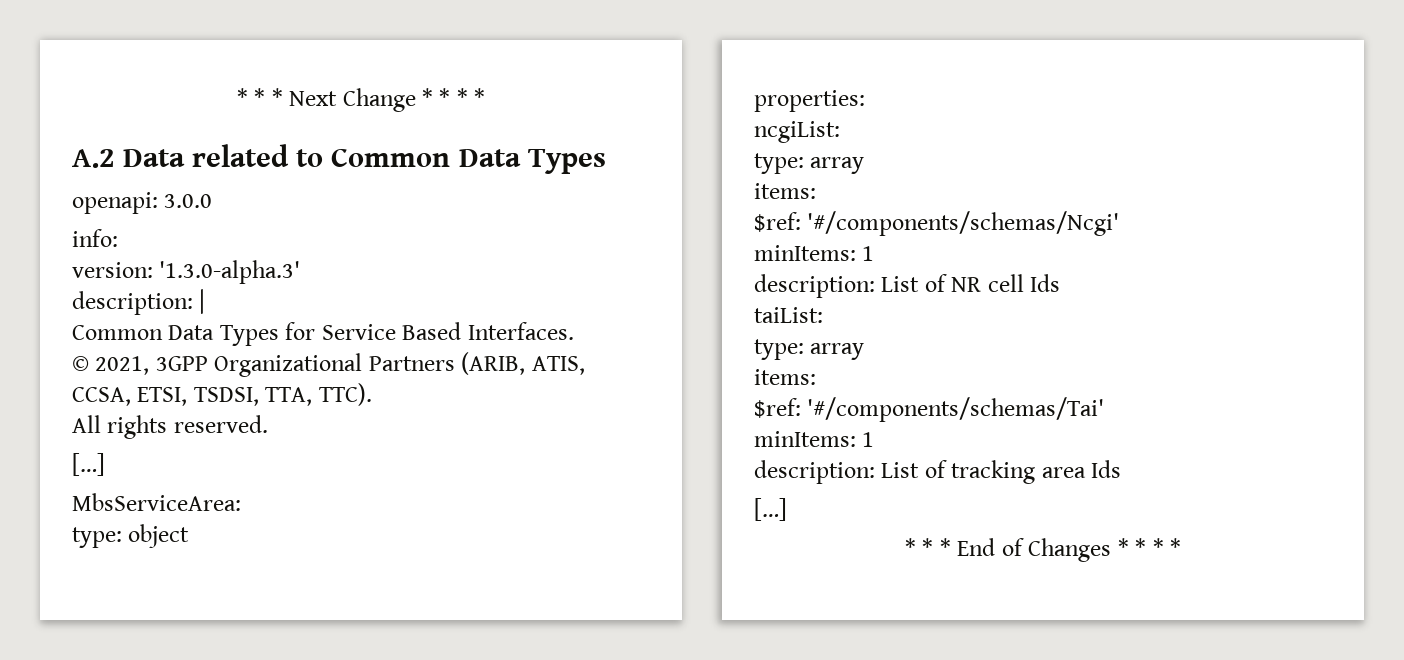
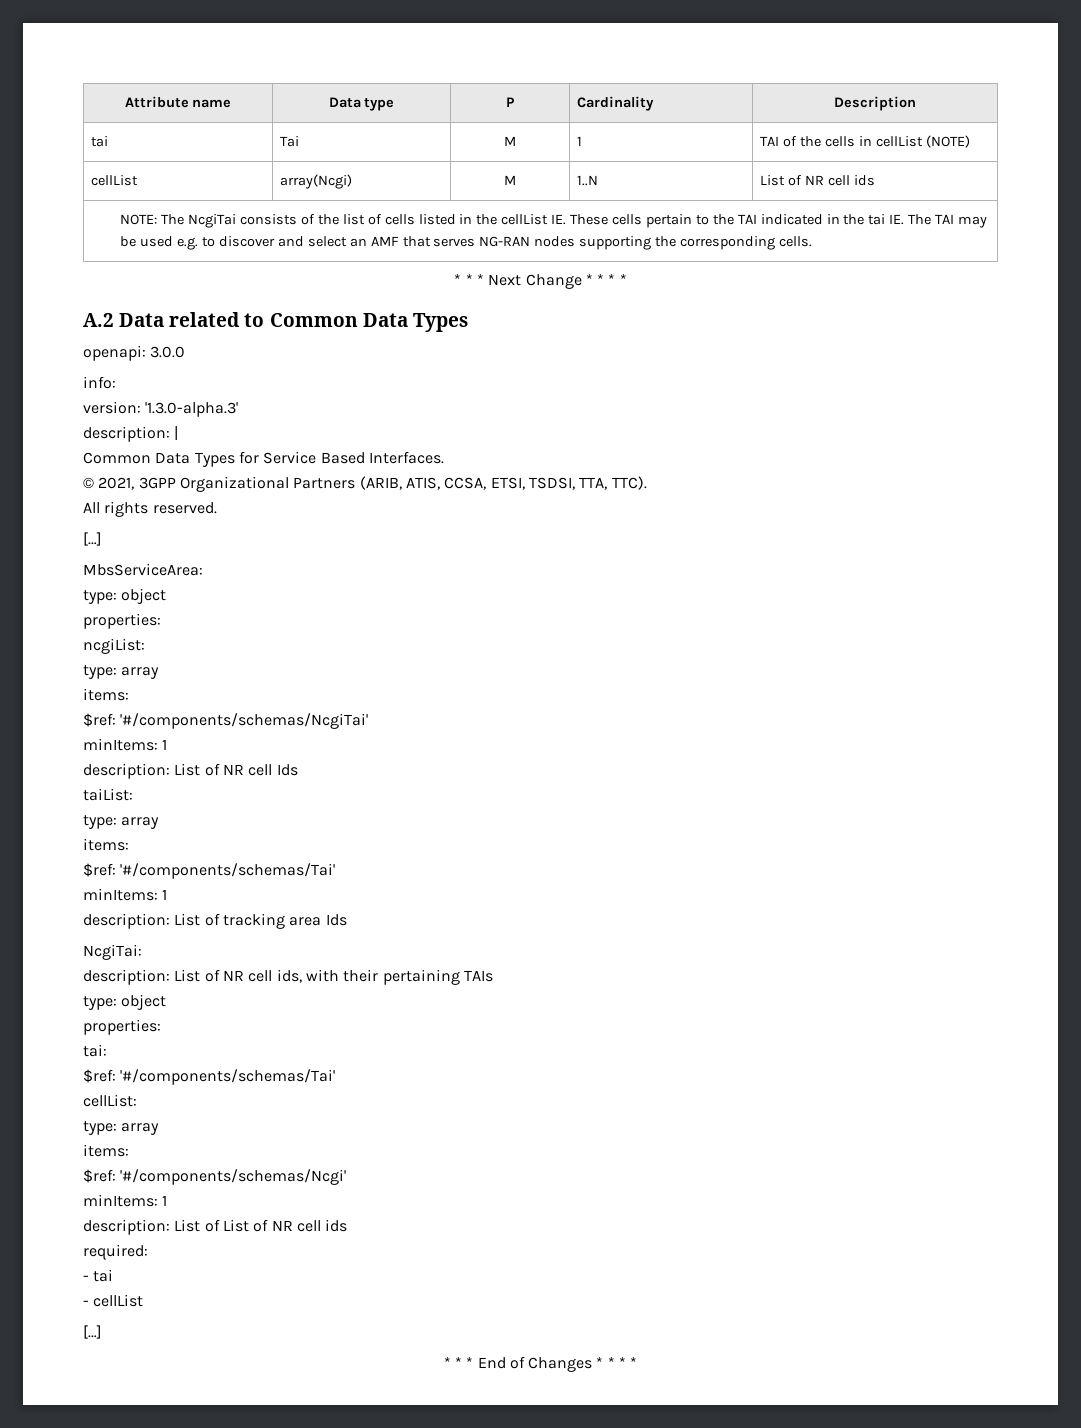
+ Attribute name | Data type | P | Cardinality | Description
+ tai | Tai | M | 1 | TAI of the cells in cellList (NOTE)
+ cellList | array(Ncgi) | M | 1..N | List of NR cell ids
+ NOTE: The NcgiTai consists of the list of cells listed in the cellList IE. These cells pertain to the TAI indicated in the tai IE. The TAI may be used e.g. to discover and select an AMF that serves NG-RAN nodes supporting the corresponding cells.
- $ref: '#/components/schemas/Ncgi'
+ $ref: '#/components/schemas/NcgiTai'
+ NcgiTai:
+ description: List of NR cell ids, with their pertaining TAIs
+ type: object
+ properties:
+ tai:
+ $ref: '#/components/schemas/Tai'
+ cellList:
+ type: array
+ items:
+ $ref: '#/components/schemas/Ncgi'
+ minItems: 1
+ description: List of List of NR cell ids
+ required:
+ - tai
+ - cellList

